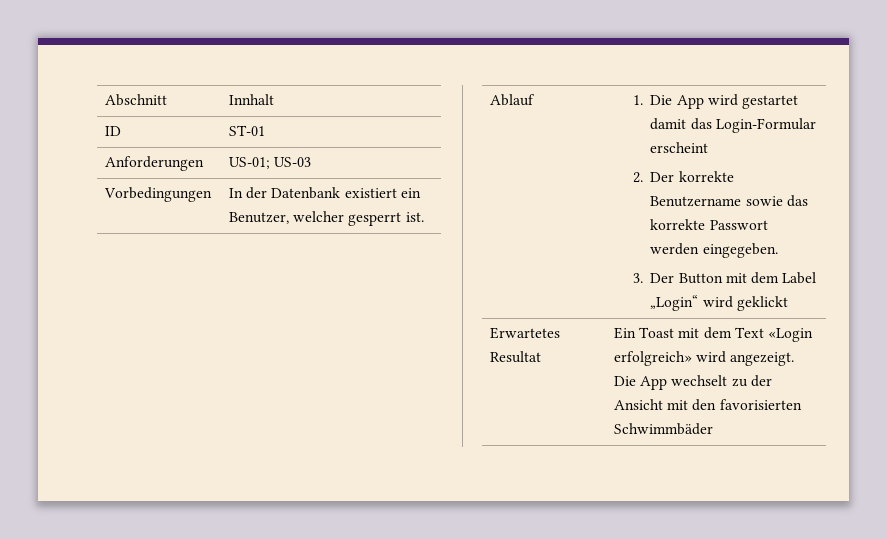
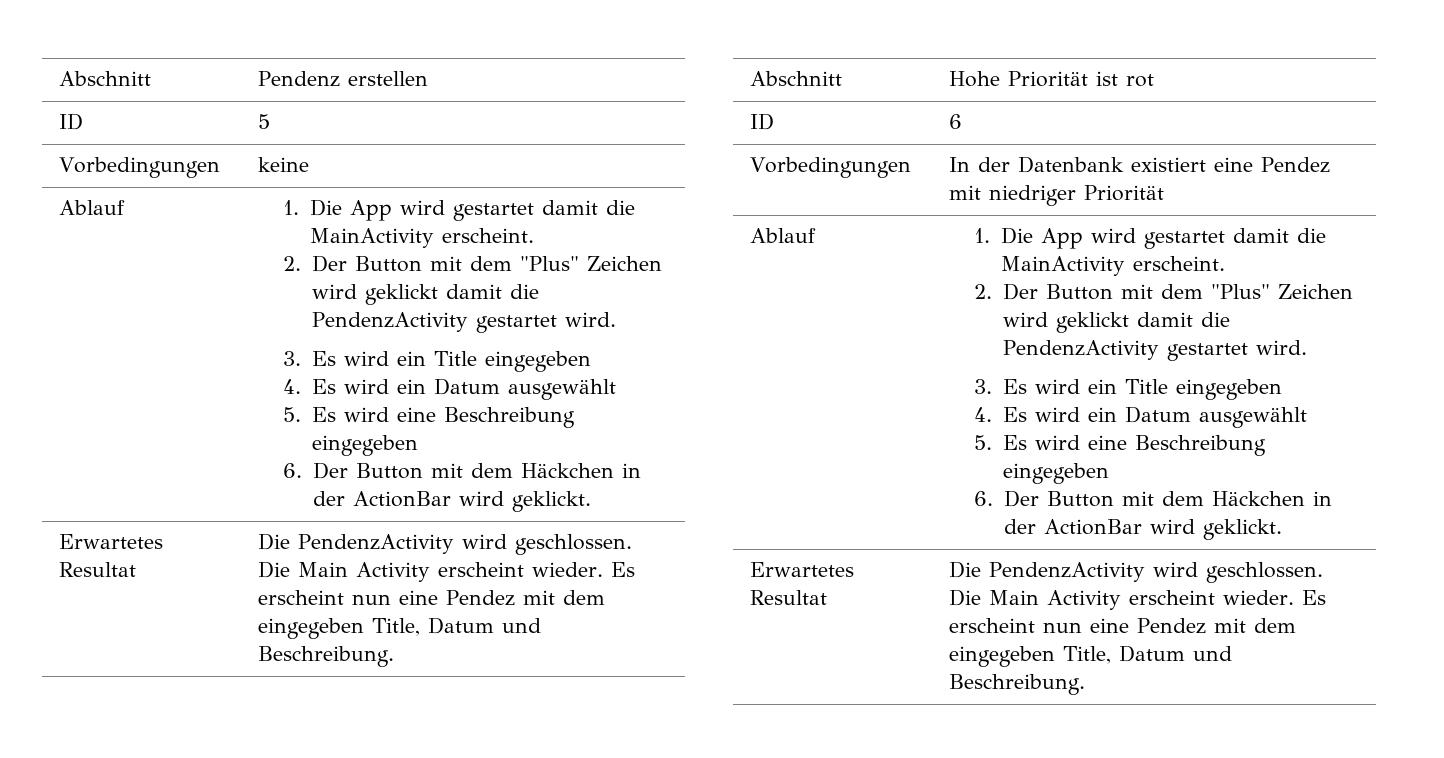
- Abschnitt | Innhalt
- ID | ST-01
- Anforderungen | US-01; US-03
- Vorbedingungen | In der Datenbank existiert ein Benutzer, welcher gesperrt ist.
- Ablauf | 1. Die App wird gestartet damit das Login-Formular erscheint
- 2. Der korrekte Benutzername sowie das korrekte Passwort werden eingegeben.
- 3. Der Button mit dem Label „Login“ wird geklickt
- Erwartetes Resultat | Ein Toast mit dem Text «Login erfolgreich» wird angezeigt. Die App wechselt zu der Ansicht mit den favorisierten Schwimmbäder
+ Abschnitt | Pendenz erstellen
+ ID | 5
+ Vorbedingungen | keine
+ Ablauf | 1. Die App wird gestartet damit die MainActivity erscheint.
+ 2. Der Button mit dem "Plus" Zeichen wird geklickt damit die PendenzActivity gestartet wird.
+ 3. Es wird ein Title eingegeben
+ 4. Es wird ein Datum ausgewählt
+ 5. Es wird eine Beschreibung eingegeben
+ 6. Der Button mit dem Häckchen in der ActionBar wird geklickt.
+ Erwartetes Resultat | Die PendenzActivity wird geschlossen. Die Main Activity erscheint wieder. Es erscheint nun eine Pendez mit dem eingegeben Title, Datum und Beschreibung.
+ Abschnitt | Hohe Priorität ist rot
+ ID | 6
+ Vorbedingungen | In der Datenbank existiert eine Pendez mit niedriger Priorität
+ Ablauf | 1. Die App wird gestartet damit die MainActivity erscheint.
+ 2. Der Button mit dem "Plus" Zeichen wird geklickt damit die PendenzActivity gestartet wird.
+ 3. Es wird ein Title eingegeben
+ 4. Es wird ein Datum ausgewählt
+ 5. Es wird eine Beschreibung eingegeben
+ 6. Der Button mit dem Häckchen in der ActionBar wird geklickt.
+ Erwartetes Resultat | Die PendenzActivity wird geschlossen. Die Main Activity erscheint wieder. Es erscheint nun eine Pendez mit dem eingegeben Title, Datum und Beschreibung.

